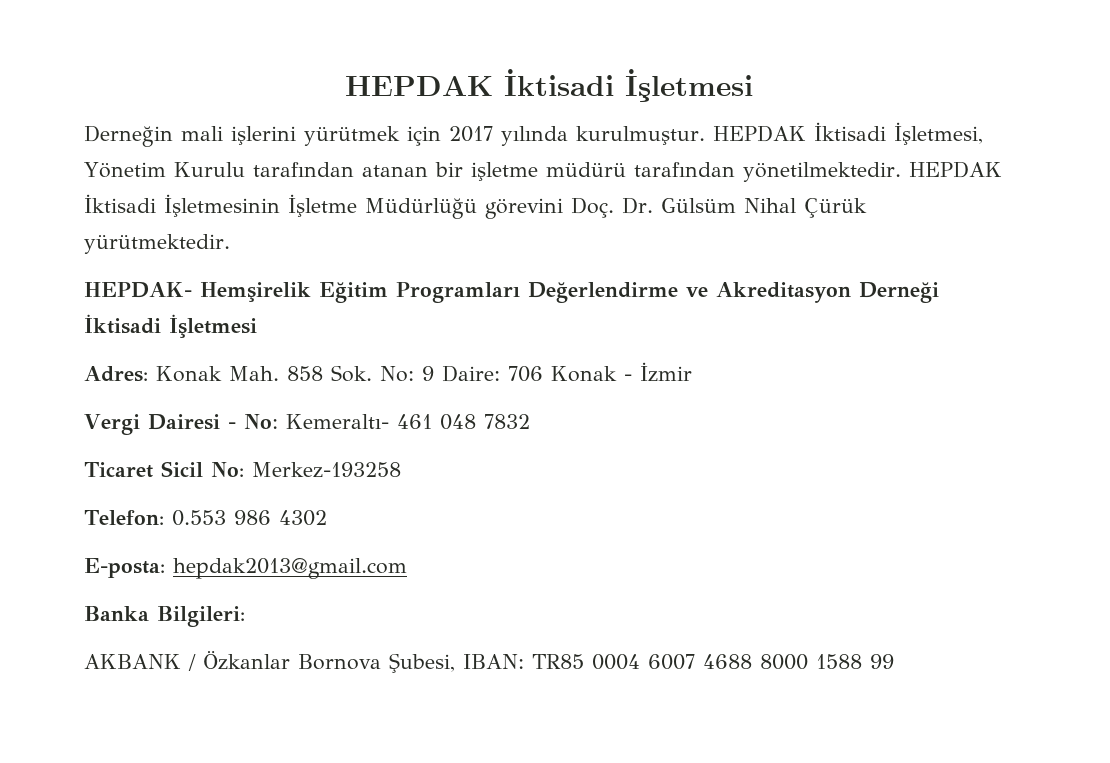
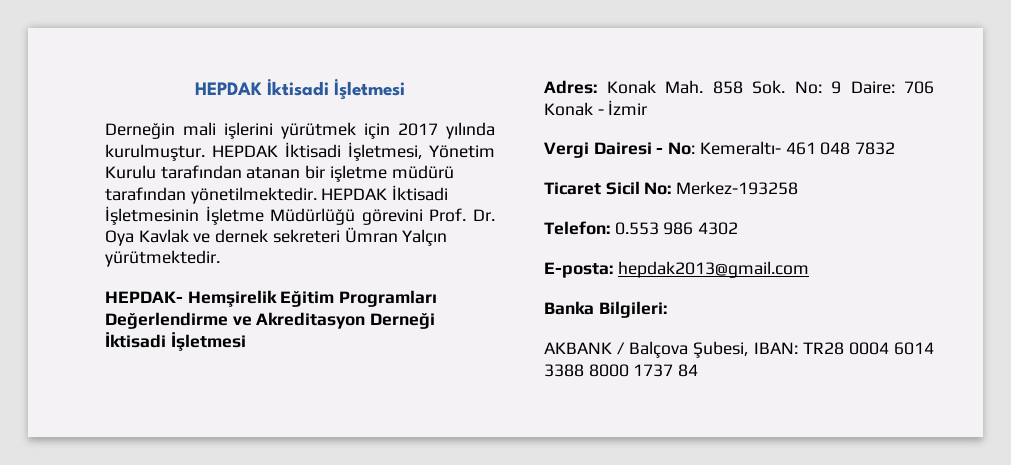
- HEPDAK İktisadi İşletmesinin İşletme Müdürlüğü görevini Doç. Dr. Gülsüm Nihal Çürük yürütmektedir.
+ HEPDAK İktisadi İşletmesinin İşletme Müdürlüğü görevini Prof. Dr. Oya Kavlak ve dernek sekreteri Ümran Yalçın yürütmektedir.
- AKBANK / Özkanlar Bornova Şubesi, IBAN: TR85 0004 6007 4688 8000 1588 99
+ AKBANK / Balçova Şubesi, IBAN: TR28 0004 6014 3388 8000 1737 84

